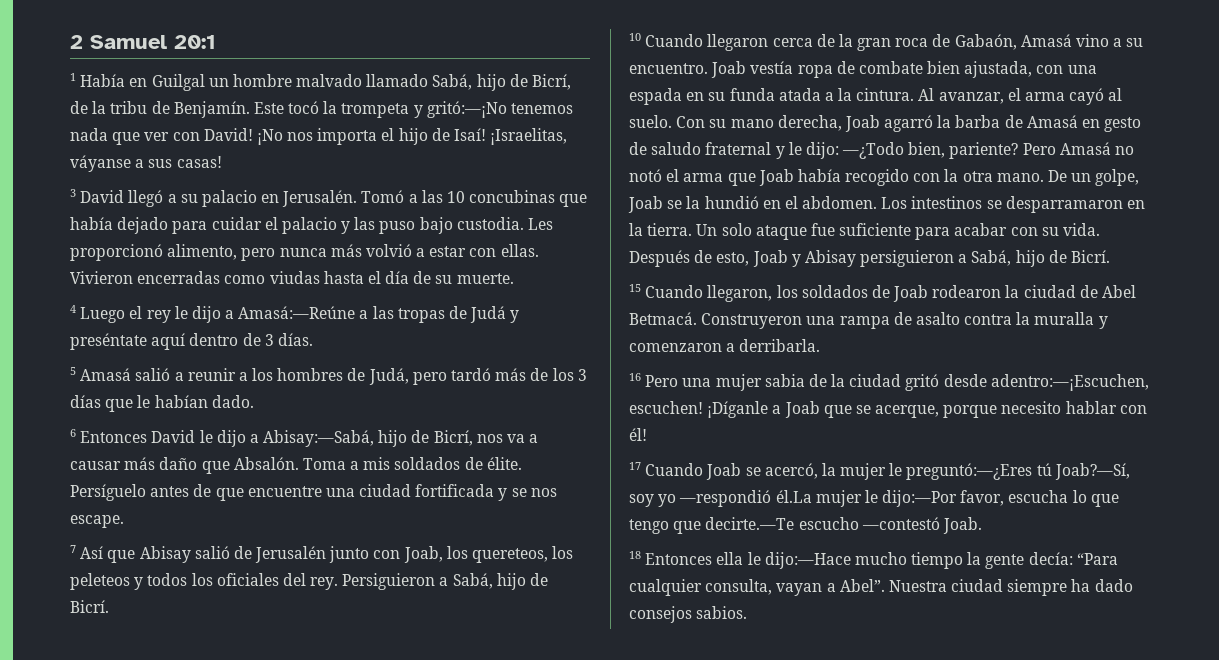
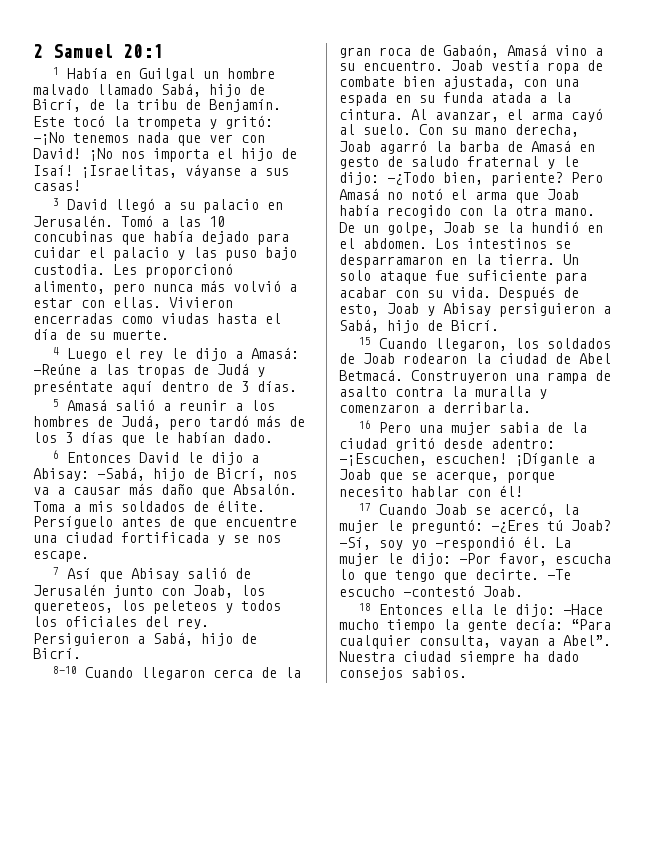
- Este tocó la trompeta y gritó:—¡No tenemos nada que ver con David!
+ Este tocó la trompeta y gritó: —¡No tenemos nada que ver con David!
- 4 Luego el rey le dijo a Amasá:—Reúne a las tropas de Judá y preséntate aquí dentro de 3 días.
+ 4 Luego el rey le dijo a Amasá: —Reúne a las tropas de Judá y preséntate aquí dentro de 3 días.
- 6 Entonces David le dijo a Abisay:—Sabá, hijo de Bicrí, nos va a causar más daño que Absalón.
+ 6 Entonces David le dijo a Abisay: —Sabá, hijo de Bicrí, nos va a causar más daño que Absalón.
- 10 Cuando llegaron cerca de la gran roca de Gabaón, Amasá vino a su encuentro.
+ 8-10 Cuando llegaron cerca de la gran roca de Gabaón, Amasá vino a su encuentro.
- 16 Pero una mujer sabia de la ciudad gritó desde adentro:—¡Escuchen, escuchen!
+ 16 Pero una mujer sabia de la ciudad gritó desde adentro: —¡Escuchen, escuchen!
- 17 Cuando Joab se acercó, la mujer le preguntó:—¿Eres tú Joab?—Sí, soy yo —respondió él.La mujer le dijo:—Por favor, escucha lo que tengo que decirte.—Te escucho —contestó Joab.
+ 17 Cuando Joab se acercó, la mujer le preguntó: —¿Eres tú Joab? —Sí, soy yo —respondió él. La mujer le dijo: —Por favor, escucha lo que tengo que decirte. —Te escucho —contestó Joab.
- 18 Entonces ella le dijo:—Hace mucho tiempo la gente decía: “Para cualquier consulta, vayan a Abel”.
+ 18 Entonces ella le dijo: —Hace mucho tiempo la gente decía: “Para cualquier consulta, vayan a Abel”.

